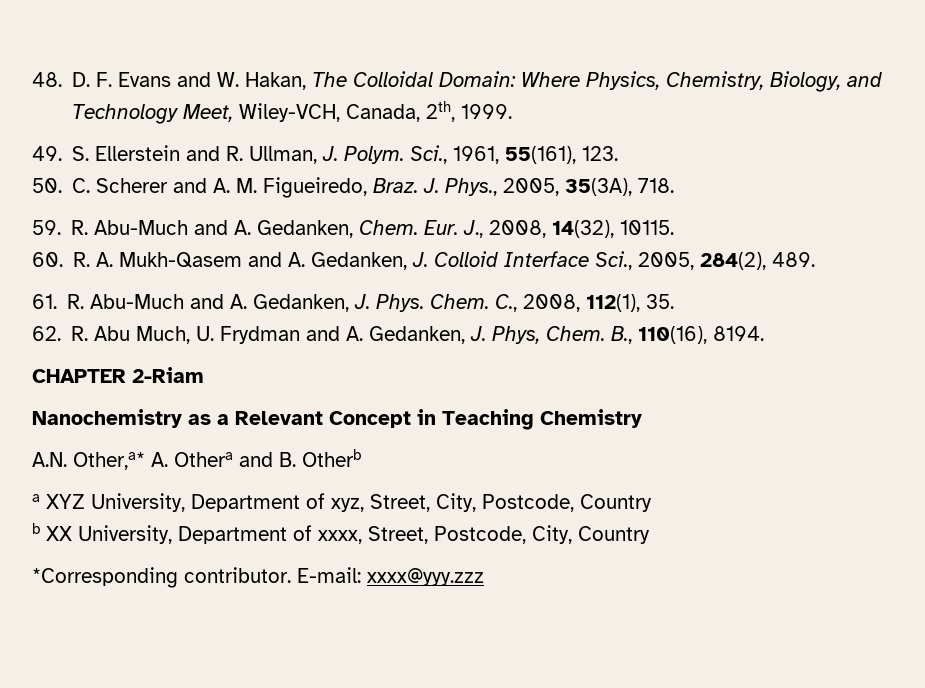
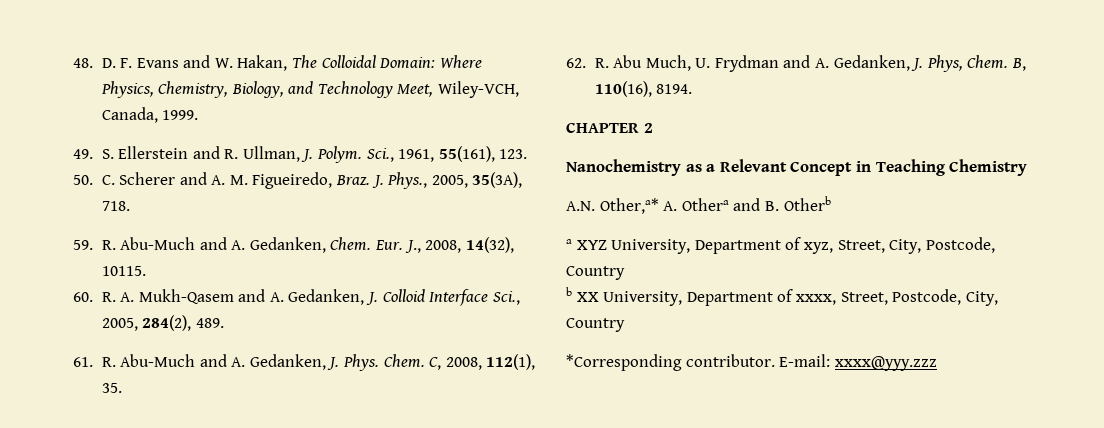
- 48. D. F. Evans and W. Hakan, The Colloidal Domain: Where Physics, Chemistry, Biology, and Technology Meet, Wiley-VCH, Canada, 2th, 1999.
+ 48. D. F. Evans and W. Hakan, The Colloidal Domain: Where Physics, Chemistry, Biology, and Technology Meet, Wiley-VCH, Canada, 1999.
- C., 2008, 112(1), 35.
+ C, 2008, 112(1), 35.
- B., 110(16), 8194.
+ B, 110(16), 8194.
- CHAPTER 2-Riam
+ CHAPTER 2

